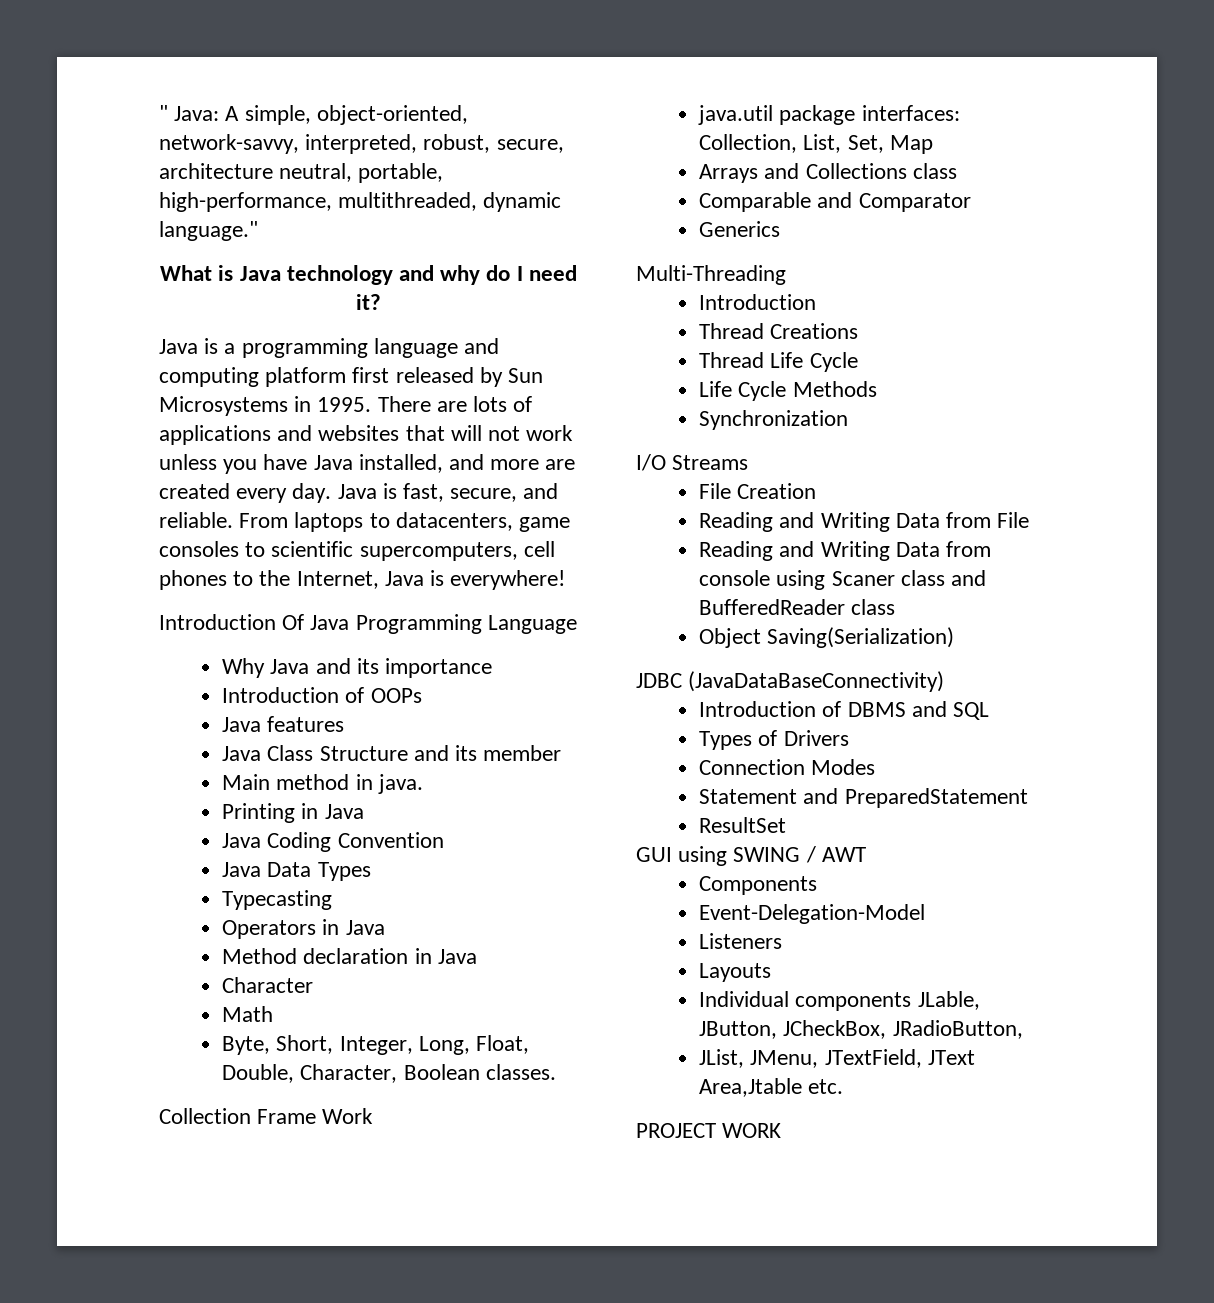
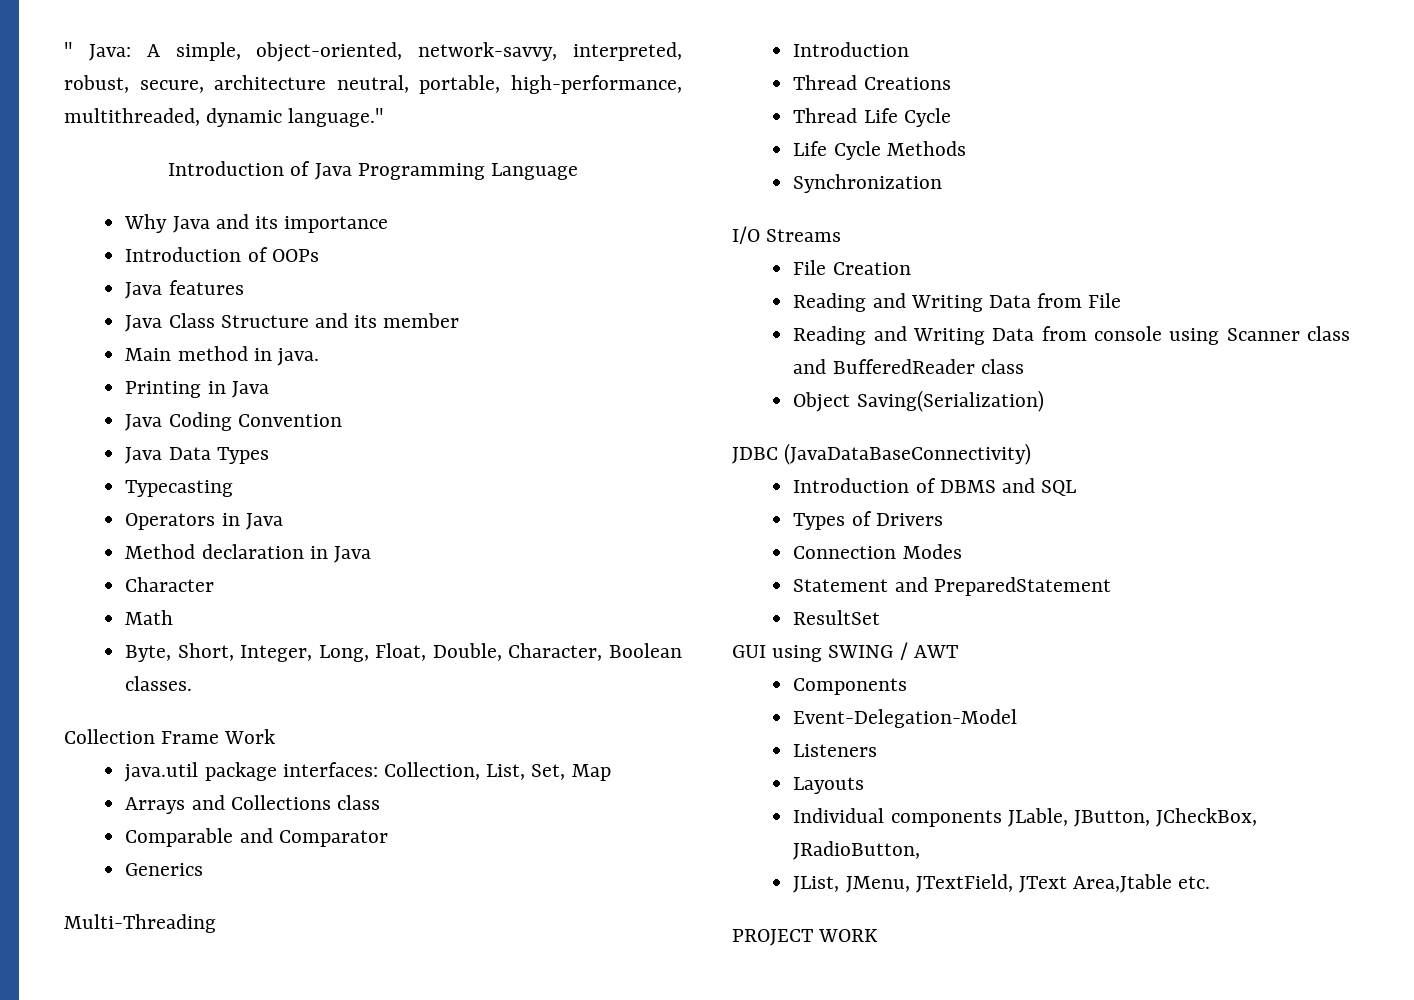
- What is Java technology and why do I need it?
- Java is a programming language and computing platform first released by Sun Microsystems in 1995. There are lots of applications and websites that will not work unless you have Java installed, and more are created every day. Java is fast, secure, and reliable. From laptops to datacenters, game consoles to scientific supercomputers, cell phones to the Internet, Java is everywhere!
- Introduction Of Java Programming Language
+ Introduction of Java Programming Language
- Reading and Writing Data from console using Scaner class and BufferedReader class
+ Reading and Writing Data from console using Scanner class and BufferedReader class

